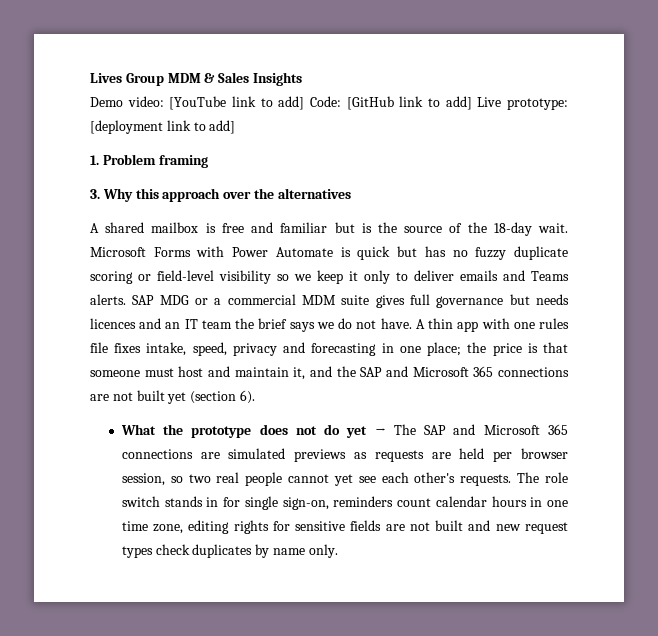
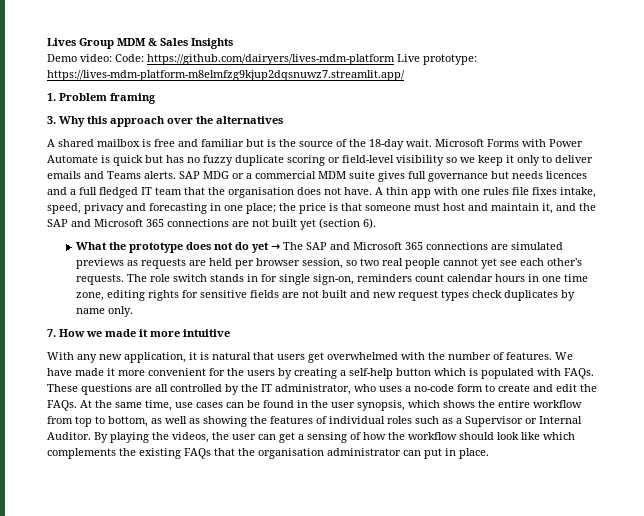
- Demo video: [YouTube link to add] Code: [GitHub link to add] Live prototype: [deployment link to add]
+ Demo video: Code: https://github.com/dairyers/lives-mdm-platform Live prototype: https://lives-mdm-platform-m8elmfzg9kjup2dqsnuwz7.streamlit.app/
- SAP MDG or a commercial MDM suite gives full governance but needs licences and an IT team the brief says we do not have.
+ SAP MDG or a commercial MDM suite gives full governance but needs licences and a full fledged IT team that the organisation does not have.
+ 7. How we made it more intuitive
+ With any new application, it is natural that users get overwhelmed with the number of features. We have made it more convenient for the users by creating a self-help button which is populated with FAQs. These questions are all controlled by the IT administrator, who uses a no-code form to create and edit the FAQs. At the same time, use cases can be found in the user synopsis, which shows the entire workflow from top to bottom, as well as showing the features of individual roles such as a Supervisor or Internal Auditor. By playing the videos, the user can get a sensing of how the workflow should look like which complements the existing FAQs that the organisation administrator can put in place.

